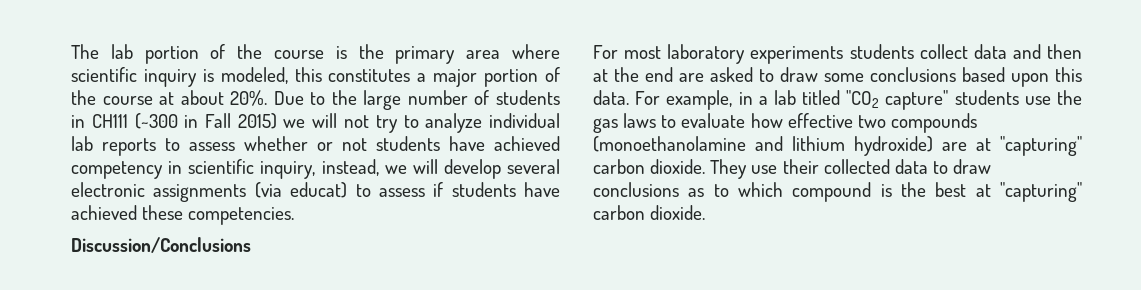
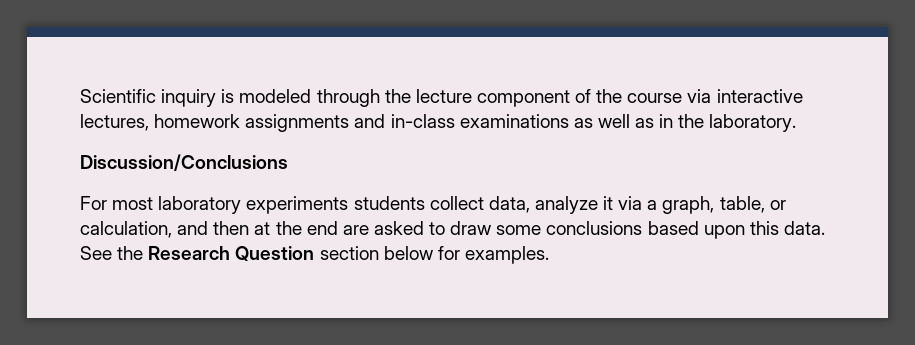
- The lab portion of the course is the primary area where scientific inquiry is modeled, this constitutes a major portion of the course at about 20%. Due to the large number of students in CH111 (~300 in Fall 2015) we will not try to analyze individual lab reports to assess whether or not students have achieved competency in scientific inquiry, instead, we will develop several electronic assignments (via educat) to assess if students have achieved these competencies.
+ Scientific inquiry is modeled through the lecture component of the course via interactive lectures, homework assignments and in-class examinations as well as in the laboratory.
- For most laboratory experiments students collect data and then at the end are asked to draw some conclusions based upon this data.
+ For most laboratory experiments students collect data, analyze it via a graph, table, or calculation, and then at the end are asked to draw some conclusions based upon this data.
- For example, in a lab titled "CO2 capture" students use the gas laws to evaluate how effective two compounds (monoethanolamine and lithium hydroxide) are at "capturing" carbon dioxide. They use their collected data to draw conclusions as to which compound is the best at "capturing" carbon dioxide.
+ See the Research Question section below for examples.

